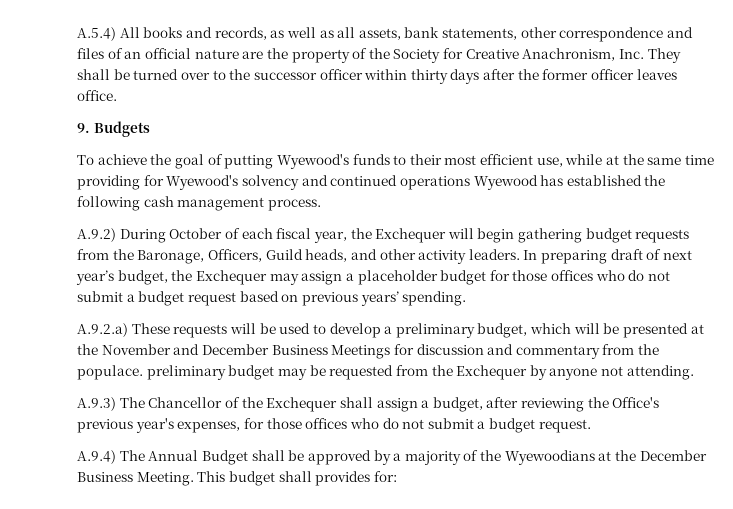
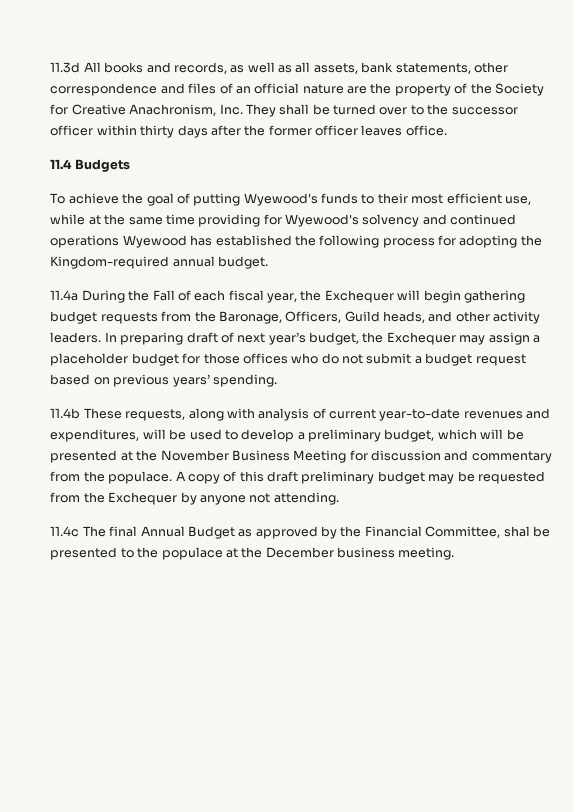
- A.5.4) All books and records, as well as all assets, bank statements, other correspondence and files of an official nature are the property of the Society for Creative Anachronism, Inc. They shall be turned over to the successor officer within thirty days after the former officer leaves office.
+ 11.3d All books and records, as well as all assets, bank statements, other correspondence and files of an official nature are the property of the Society for Creative Anachronism, Inc. They shall be turned over to the successor officer within thirty days after the former officer leaves office.
- 9. Budgets
+ 11.4 Budgets
- To achieve the goal of putting Wyewood's funds to their most efficient use, while at the same time providing for Wyewood's solvency and continued operations Wyewood has established the following cash management process.
- A.9.2) During October of each fiscal year, the Exchequer will begin gathering budget requests from the Baronage, Officers, Guild heads, and other activity leaders.
+ To achieve the goal of putting Wyewood's funds to their most efficient use, while at the same time providing for Wyewood's solvency and continued operations Wyewood has established the following process for adopting the Kingdom-required annual budget.
+ 11.4a During the Fall of each fiscal year, the Exchequer will begin gathering budget requests from the Baronage, Officers, Guild heads, and other activity leaders.
- A.9.2.a) These requests will be used to develop a preliminary budget, which will be presented at the November and December Business Meetings for discussion and commentary from the populace. preliminary budget may be requested from the Exchequer by anyone not attending.
+ 11.4b These requests, along with analysis of current year-to-date revenues and expenditures, will be used to develop a preliminary budget, which will be presented at the November Business Meeting for discussion and commentary from the populace. A copy of this draft preliminary budget may be requested from the Exchequer by anyone not attending.
- A.9.3) The Chancellor of the Exchequer shall assign a budget, after reviewing the Office's previous year's expenses, for those offices who do not submit a budget request.
- A.9.4) The Annual Budget shall be approved by a majority of the Wyewoodians at the December Business Meeting. This budget shall provides for:
+ 11.4c The final Annual Budget as approved by the Financial Committee, shal be presented to the populace at the December business meeting.

